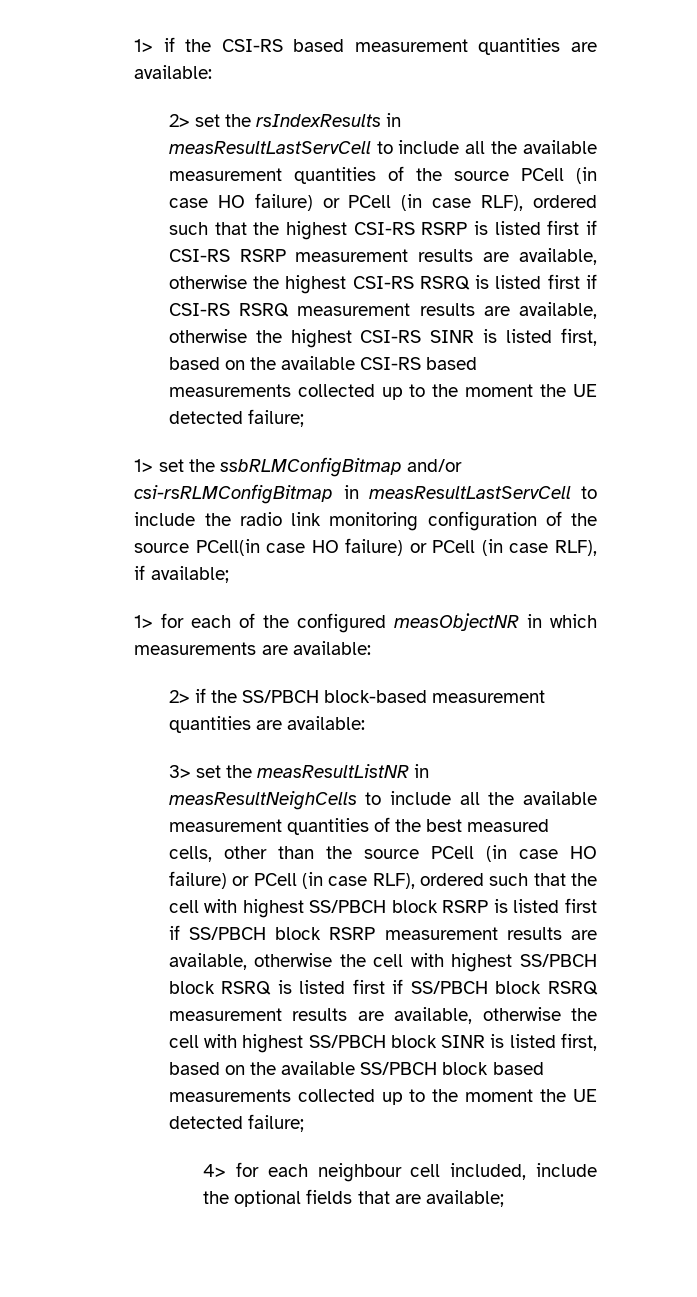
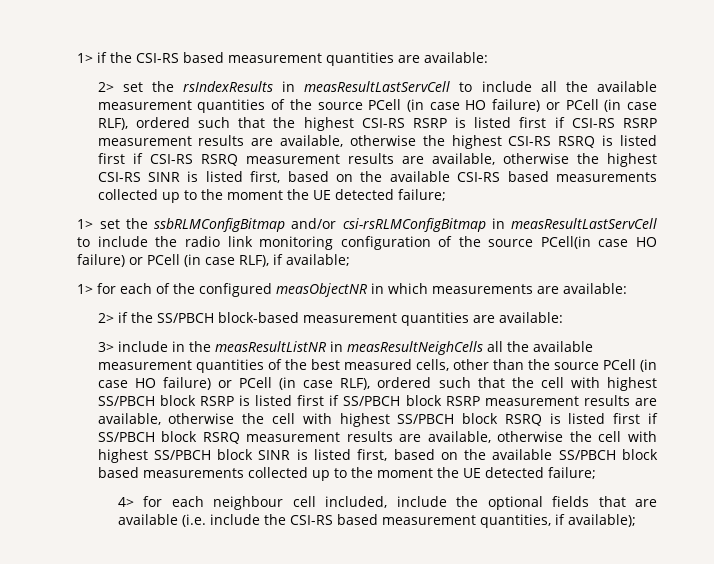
- 3> set the measResultListNR in measResultNeighCells to include all the available measurement quantities of the best measured cells, other than the source PCell (in case HO failure) or PCell (in case RLF), ordered such that the cell with highest SS/PBCH block RSRP is listed first if SS/PBCH block RSRP measurement results are available, otherwise the cell with highest SS/PBCH block RSRQ is listed first if SS/PBCH block RSRQ measurement results are available, otherwise the cell with highest SS/PBCH block SINR is listed first, based on the available SS/PBCH block based measurements collected up to the moment the UE detected failure;
+ 3> include in the measResultListNR in measResultNeighCells all the available measurement quantities of the best measured cells, other than the source PCell (in case HO failure) or PCell (in case RLF), ordered such that the cell with highest SS/PBCH block RSRP is listed first if SS/PBCH block RSRP measurement results are available, otherwise the cell with highest SS/PBCH block RSRQ is listed first if SS/PBCH block RSRQ measurement results are available, otherwise the cell with highest SS/PBCH block SINR is listed first, based on the available SS/PBCH block based measurements collected up to the moment the UE detected failure;
- 4> for each neighbour cell included, include the optional fields that are available;
+ 4> for each neighbour cell included, include the optional fields that are available (i.e. include the CSI-RS based measurement quantities, if available);

